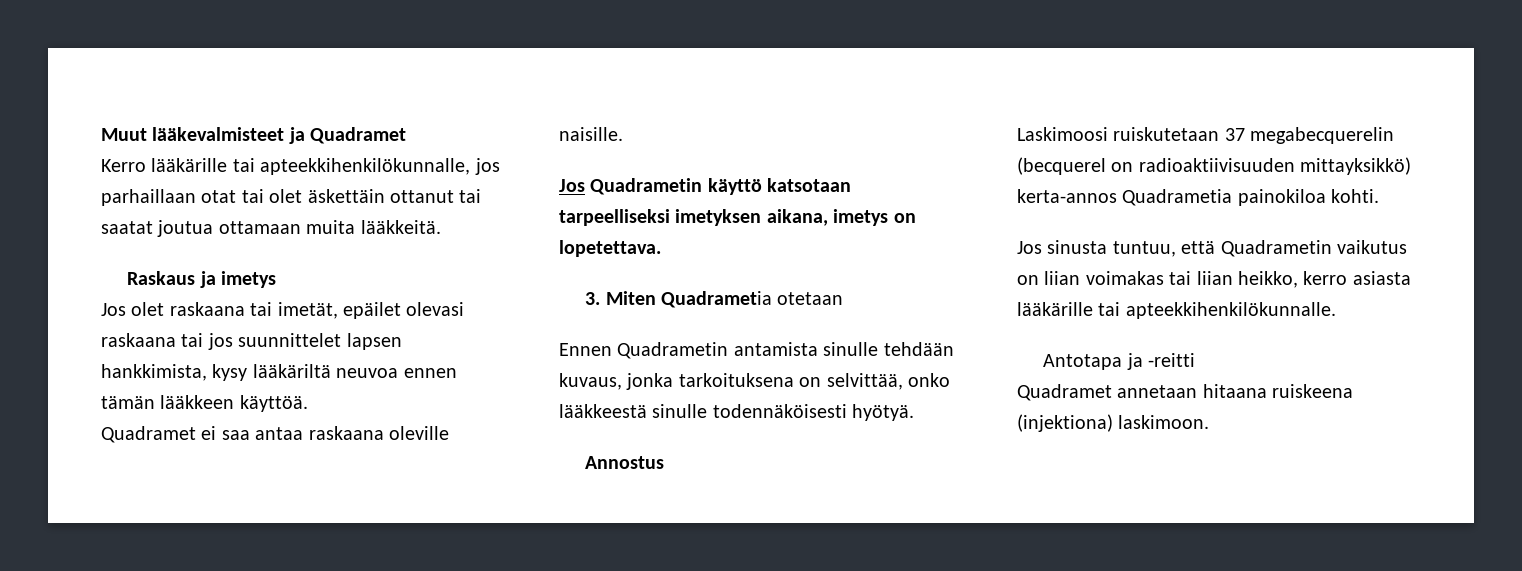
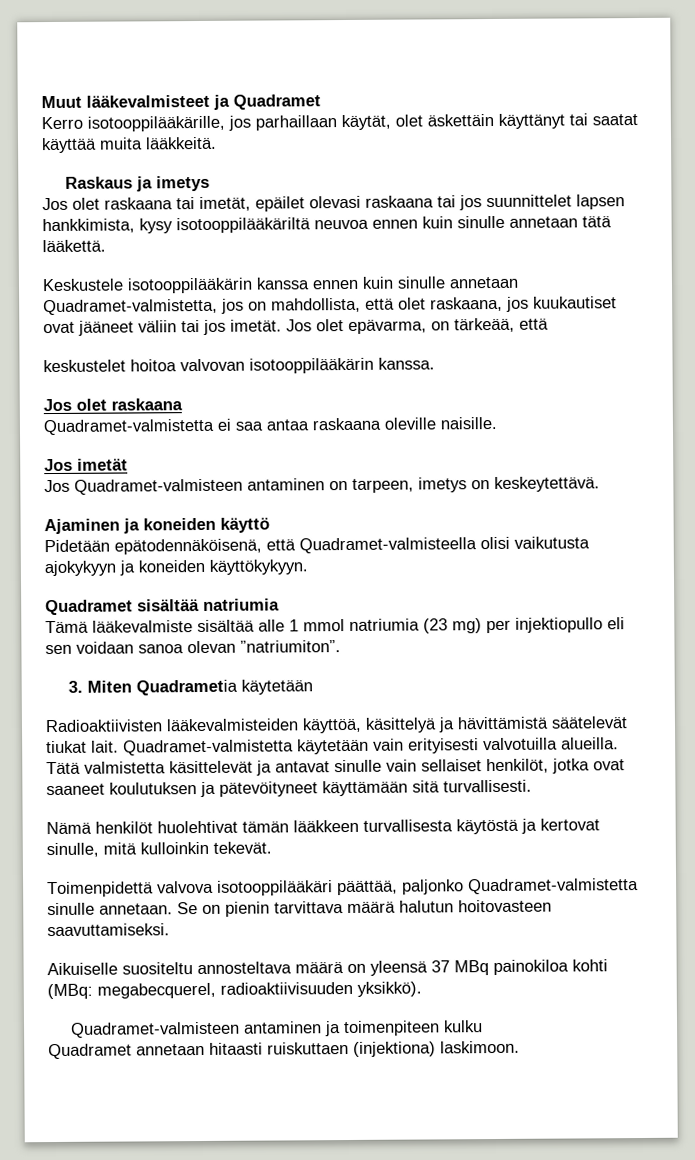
- Kerro lääkärille tai apteekkihenkilökunnalle, jos parhaillaan otat tai olet äskettäin ottanut tai saatat joutua ottamaan muita lääkkeitä.
+ Kerro isotooppilääkärille, jos parhaillaan käytät, olet äskettäin käyttänyt tai saatat käyttää muita lääkkeitä.
- Jos olet raskaana tai imetät, epäilet olevasi raskaana tai jos suunnittelet lapsen hankkimista, kysy lääkäriltä neuvoa ennen tämän lääkkeen käyttöä.
- Quadramet ei saa antaa raskaana oleville naisille.
+ Jos olet raskaana tai imetät, epäilet olevasi raskaana tai jos suunnittelet lapsen hankkimista, kysy isotooppilääkäriltä neuvoa ennen kuin sinulle annetaan tätä lääkettä.
+ Keskustele isotooppilääkärin kanssa ennen kuin sinulle annetaan Quadramet-valmistetta, jos on mahdollista, että olet raskaana, jos kuukautiset ovat jääneet väliin tai jos imetät. Jos olet epävarma, on tärkeää, että
+ keskustelet hoitoa valvovan isotooppilääkärin kanssa.
+ Jos olet raskaana
+ Quadramet-valmistetta ei saa antaa raskaana oleville naisille.
- Jos Quadrametin käyttö katsotaan tarpeelliseksi imetyksen aikana, imetys on lopetettava.
- 3. Miten Quadrametia otetaan
- Ennen Quadrametin antamista sinulle tehdään kuvaus, jonka tarkoituksena on selvittää, onko lääkkeestä sinulle todennäköisesti hyötyä.
- Annostus
- Laskimoosi ruiskutetaan 37 megabecquerelin (becquerel on radioaktiivisuuden mittayksikkö) kerta-annos Quadrametia painokiloa kohti.
- Jos sinusta tuntuu, että Quadrametin vaikutus on liian voimakas tai liian heikko, kerro asiasta lääkärille tai apteekkihenkilökunnalle.
- Antotapa ja -reitti
+ Jos imetät
+ Jos Quadramet-valmisteen antaminen on tarpeen, imetys on keskeytettävä.
+ Ajaminen ja koneiden käyttö
+ Pidetään epätodennäköisenä, että Quadramet-valmisteella olisi vaikutusta ajokykyyn ja koneiden käyttökykyyn.
+ Quadramet sisältää natriumia
+ Tämä lääkevalmiste sisältää alle 1 mmol natriumia (23 mg) per injektiopullo eli sen voidaan sanoa olevan ”natriumiton”.
+ 3. Miten Quadrametia käytetään
+ Radioaktiivisten lääkevalmisteiden käyttöä, käsittelyä ja hävittämistä säätelevät tiukat lait. Quadramet-valmistetta käytetään vain erityisesti valvotuilla alueilla. Tätä valmistetta käsittelevät ja antavat sinulle vain sellaiset henkilöt, jotka ovat saaneet koulutuksen ja pätevöityneet käyttämään sitä turvallisesti.
+ Nämä henkilöt huolehtivat tämän lääkkeen turvallisesta käytöstä ja kertovat sinulle, mitä kulloinkin tekevät.
+ Toimenpidettä valvova isotooppilääkäri päättää, paljonko Quadramet-valmistetta sinulle annetaan. Se on pienin tarvittava määrä halutun hoitovasteen saavuttamiseksi.
+ Aikuiselle suositeltu annosteltava määrä on yleensä 37 MBq painokiloa kohti (MBq: megabecquerel, radioaktiivisuuden yksikkö).
+ Quadramet-valmisteen antaminen ja toimenpiteen kulku
- Quadramet annetaan hitaana ruiskeena (injektiona) laskimoon.
+ Quadramet annetaan hitaasti ruiskuttaen (injektiona) laskimoon.

